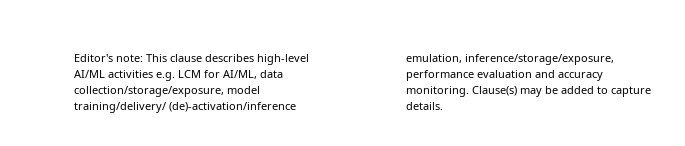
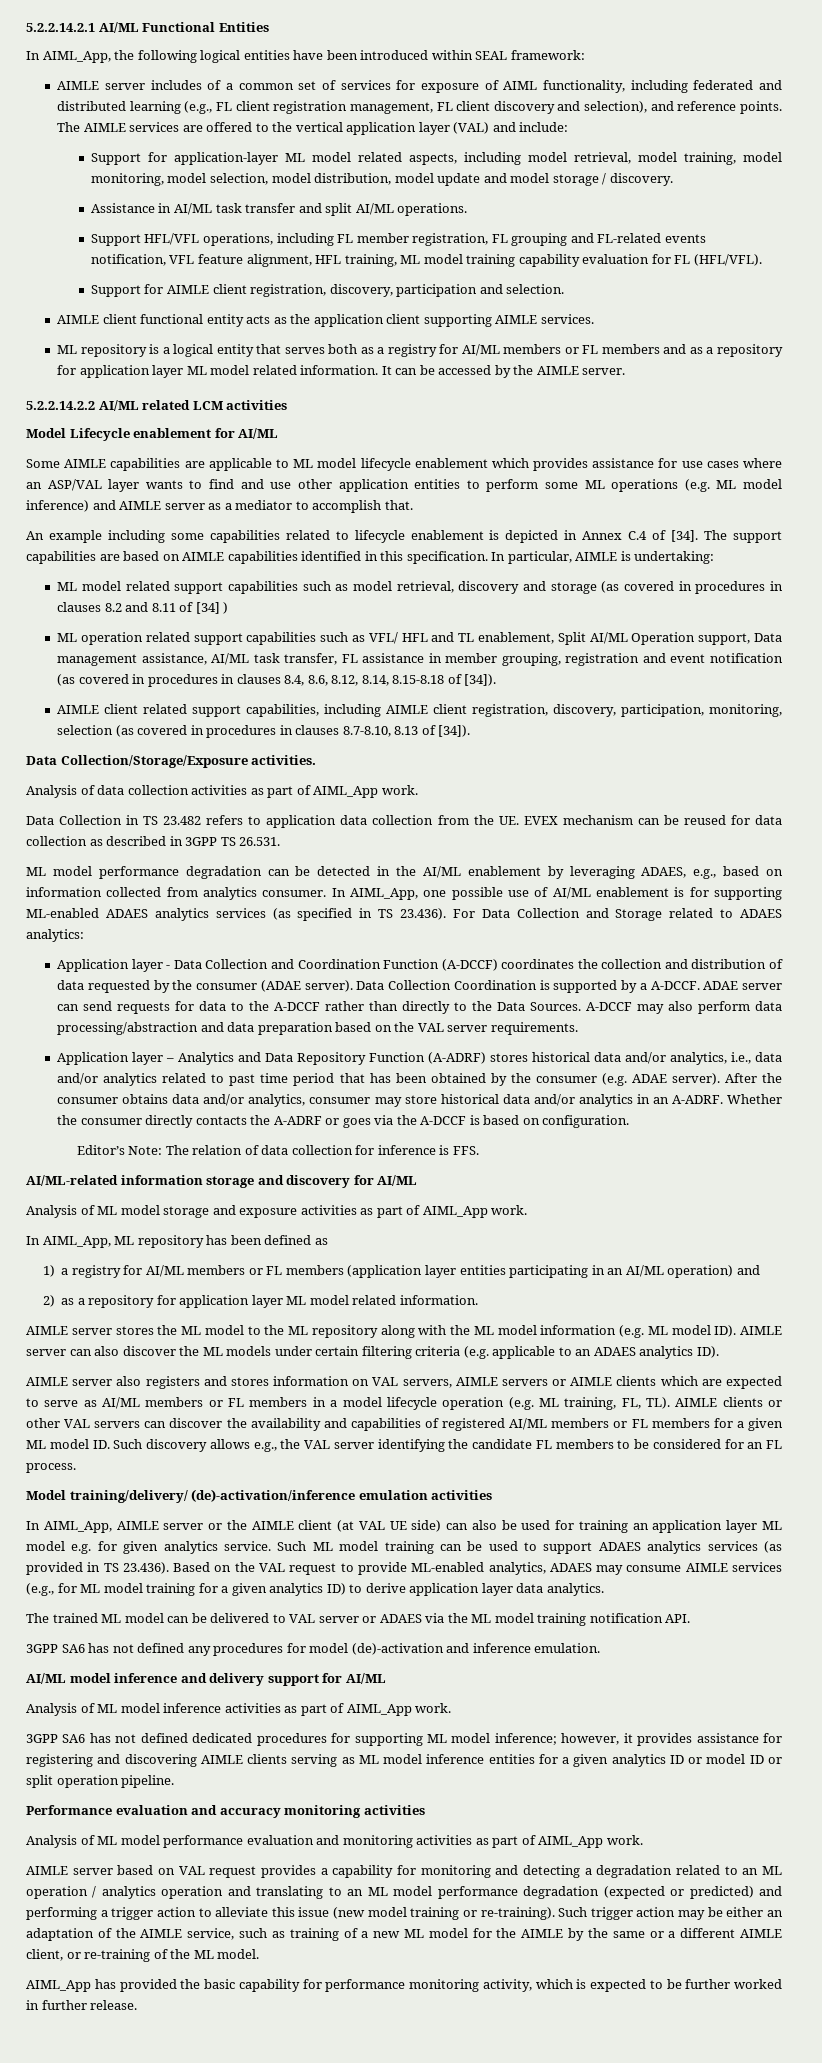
- Editor's note: This clause describes high-level AI/ML activities e.g. LCM for AI/ML, data collection/storage/exposure, model training/delivery/ (de)-activation/inference emulation, inference/storage/exposure, performance evaluation and accuracy monitoring. Clause(s) may be added to capture details.
+ 5.2.2.14.2.1 AI/ML Functional Entities
+ In AIML_App, the following logical entities have been introduced within SEAL framework:
+ AIMLE server includes of a common set of services for exposure of AIML functionality, including federated and distributed learning (e.g., FL client registration management, FL client discovery and selection), and reference points. The AIMLE services are offered to the vertical application layer (VAL) and include:
+ Support for application-layer ML model related aspects, including model retrieval, model training, model monitoring, model selection, model distribution, model update and model storage / discovery.
+ Assistance in AI/ML task transfer and split AI/ML operations.
+ Support HFL/VFL operations, including FL member registration, FL grouping and FL-related events notification, VFL feature alignment, HFL training, ML model training capability evaluation for FL (HFL/VFL).
+ Support for AIMLE client registration, discovery, participation and selection.
+ AIMLE client functional entity acts as the application client supporting AIMLE services.
+ ML repository is a logical entity that serves both as a registry for AI/ML members or FL members and as a repository for application layer ML model related information. It can be accessed by the AIMLE server.
+ 5.2.2.14.2.2 AI/ML related LCM activities
+ Model Lifecycle enablement for AI/ML
+ Some AIMLE capabilities are applicable to ML model lifecycle enablement which provides assistance for use cases where an ASP/VAL layer wants to find and use other application entities to perform some ML operations (e.g. ML model inference) and AIMLE server as a mediator to accomplish that.
+ An example including some capabilities related to lifecycle enablement is depicted in Annex C.4 of [34]. The support capabilities are based on AIMLE capabilities identified in this specification. In particular, AIMLE is undertaking:
+ ML model related support capabilities such as model retrieval, discovery and storage (as covered in procedures in clauses 8.2 and 8.11 of [34] )
+ ML operation related support capabilities such as VFL/ HFL and TL enablement, Split AI/ML Operation support, Data management assistance, AI/ML task transfer, FL assistance in member grouping, registration and event notification (as covered in procedures in clauses 8.4, 8.6, 8.12, 8.14, 8.15-8.18 of [34]).
+ AIMLE client related support capabilities, including AIMLE client registration, discovery, participation, monitoring, selection (as covered in procedures in clauses 8.7-8.10, 8.13 of [34]).
+ Data Collection/Storage/Exposure activities.
+ Analysis of data collection activities as part of AIML_App work.
+ Data Collection in TS 23.482 refers to application data collection from the UE. EVEX mechanism can be reused for data collection as described in 3GPP TS 26.531.
+ ML model performance degradation can be detected in the AI/ML enablement by leveraging ADAES, e.g., based on information collected from analytics consumer. In AIML_App, one possible use of AI/ML enablement is for supporting ML-enabled ADAES analytics services (as specified in TS 23.436). For Data Collection and Storage related to ADAES analytics:
+ Application layer - Data Collection and Coordination Function (A-DCCF) coordinates the collection and distribution of data requested by the consumer (ADAE server). Data Collection Coordination is supported by a A-DCCF. ADAE server can send requests for data to the A-DCCF rather than directly to the Data Sources. A-DCCF may also perform data processing/abstraction and data preparation based on the VAL server requirements.
+ Application layer – Analytics and Data Repository Function (A-ADRF) stores historical data and/or analytics, i.e., data and/or analytics related to past time period that has been obtained by the consumer (e.g. ADAE server). After the consumer obtains data and/or analytics, consumer may store historical data and/or analytics in an A-ADRF. Whether the consumer directly contacts the A-ADRF or goes via the A-DCCF is based on configuration.
+ Editor’s Note: The relation of data collection for inference is FFS.
+ AI/ML-related information storage and discovery for AI/ML
+ Analysis of ML model storage and exposure activities as part of AIML_App work.
+ In AIML_App, ML repository has been defined as
+ 1) a registry for AI/ML members or FL members (application layer entities participating in an AI/ML operation) and
+ 2) as a repository for application layer ML model related information.
+ AIMLE server stores the ML model to the ML repository along with the ML model information (e.g. ML model ID). AIMLE server can also discover the ML models under certain filtering criteria (e.g. applicable to an ADAES analytics ID).
+ AIMLE server also registers and stores information on VAL servers, AIMLE servers or AIMLE clients which are expected to serve as AI/ML members or FL members in a model lifecycle operation (e.g. ML training, FL, TL). AIMLE clients or other VAL servers can discover the availability and capabilities of registered AI/ML members or FL members for a given ML model ID. Such discovery allows e.g., the VAL server identifying the candidate FL members to be considered for an FL process.
+ Model training/delivery/ (de)-activation/inference emulation activities
+ In AIML_App, AIMLE server or the AIMLE client (at VAL UE side) can also be used for training an application layer ML model e.g. for given analytics service. Such ML model training can be used to support ADAES analytics services (as provided in TS 23.436). Based on the VAL request to provide ML-enabled analytics, ADAES may consume AIMLE services (e.g., for ML model training for a given analytics ID) to derive application layer data analytics.
+ The trained ML model can be delivered to VAL server or ADAES via the ML model training notification API.
+ 3GPP SA6 has not defined any procedures for model (de)-activation and inference emulation.
+ AI/ML model inference and delivery support for AI/ML
+ Analysis of ML model inference activities as part of AIML_App work.
+ 3GPP SA6 has not defined dedicated procedures for supporting ML model inference; however, it provides assistance for registering and discovering AIMLE clients serving as ML model inference entities for a given analytics ID or model ID or split operation pipeline.
+ Performance evaluation and accuracy monitoring activities
+ Analysis of ML model performance evaluation and monitoring activities as part of AIML_App work.
+ AIMLE server based on VAL request provides a capability for monitoring and detecting a degradation related to an ML operation / analytics operation and translating to an ML model performance degradation (expected or predicted) and performing a trigger action to alleviate this issue (new model training or re-training). Such trigger action may be either an adaptation of the AIMLE service, such as training of a new ML model for the AIMLE by the same or a different AIMLE client, or re-training of the ML model.
+ AIML_App has provided the basic capability for performance monitoring activity, which is expected to be further worked in further release.

